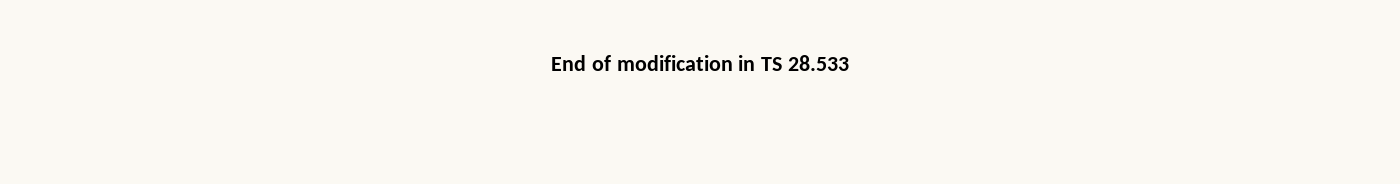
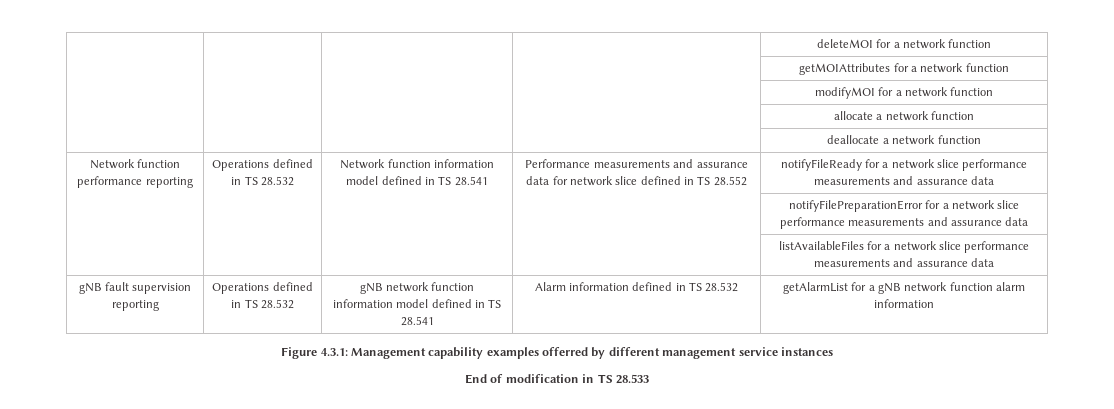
+ | | | | deleteMOI for a network function
+ | | | | getMOIAttributes for a network function
+ | | | | modifyMOI for a network function
+ | | | | allocate a network function
+ | | | | deallocate a network function
+ Network function performance reporting | Operations defined in TS 28.532 | Network function information model defined in TS 28.541 | Performance measurements and assurance data for network slice defined in TS 28.552 | notifyFileReady for a network slice performance measurements and assurance data
+ | | | | notifyFilePreparationError for a network slice performance measurements and assurance data
+ | | | | listAvailableFiles for a network slice performance measurements and assurance data
+ gNB fault supervision reporting | Operations defined in TS 28.532 | gNB network function information model defined in TS 28.541 | Alarm information defined in TS 28.532 | getAlarmList for a gNB network function alarm information
+ Figure 4.3.1: Management capability examples offerred by different management service instances

